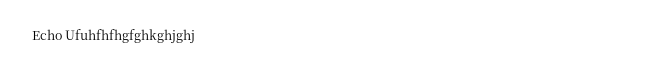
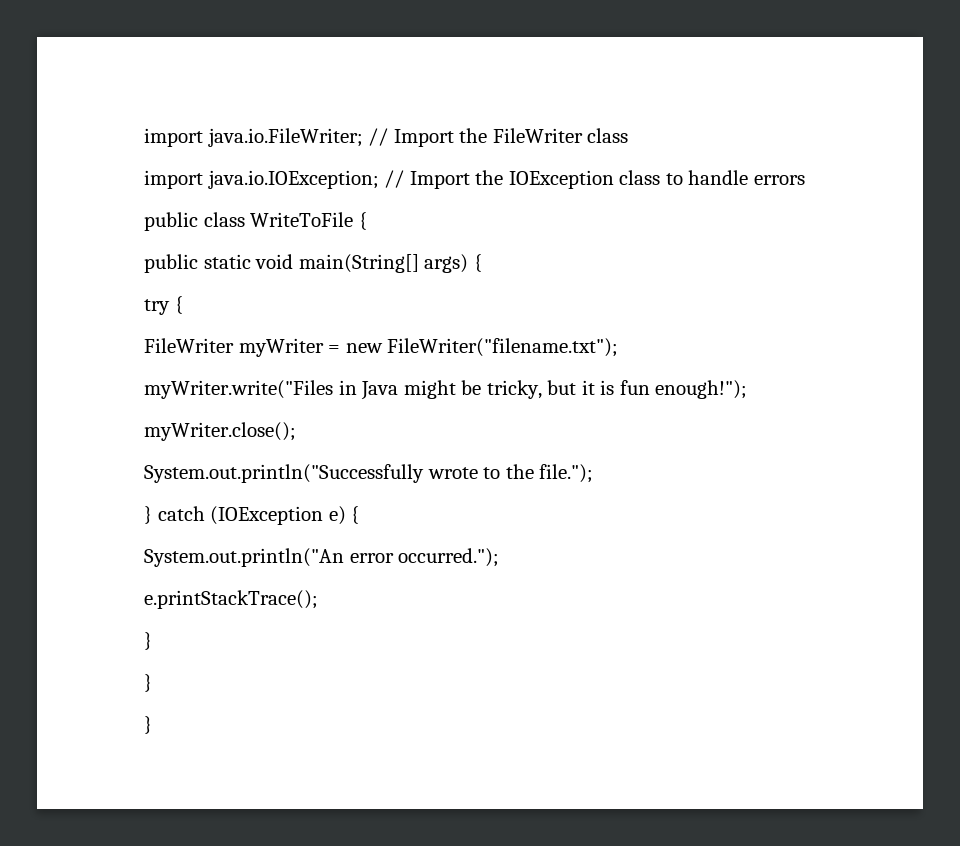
- Echo Ufuhfhfhgfghkghjghj
+ import java.io.FileWriter; // Import the FileWriter class
+ import java.io.IOException; // Import the IOException class to handle errors
+ public class WriteToFile {
+ public static void main(String[] args) {
+ try {
+ FileWriter myWriter = new FileWriter("filename.txt");
+ myWriter.write("Files in Java might be tricky, but it is fun enough!");
+ myWriter.close();
+ System.out.println("Successfully wrote to the file.");
+ } catch (IOException e) {
+ System.out.println("An error occurred.");
+ e.printStackTrace();
+ }
+ }
+ }

